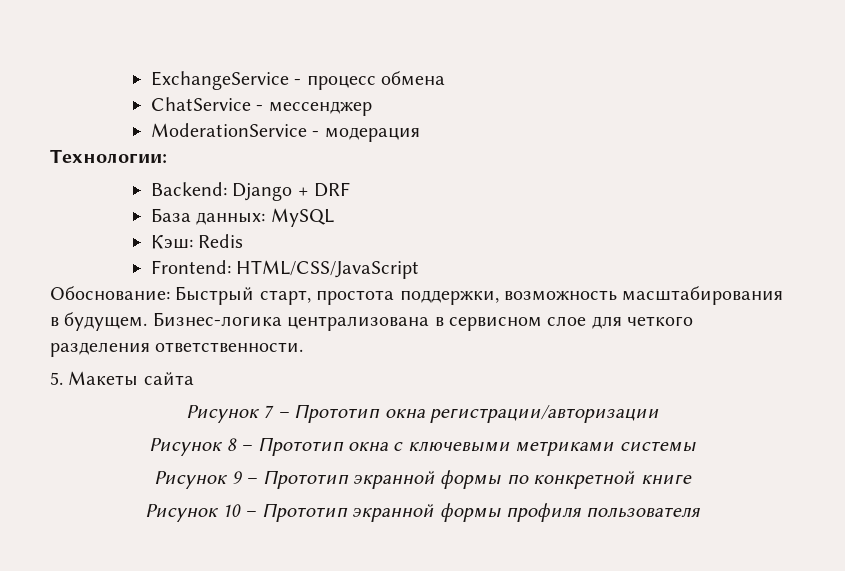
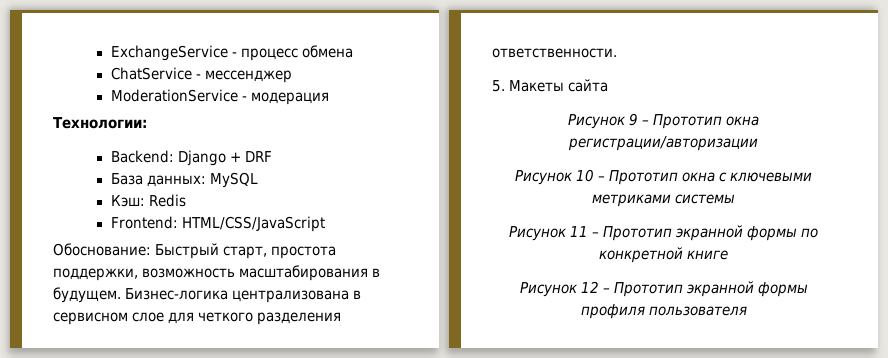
- Рисунок 7 – Прототип окна регистрации/авторизации
+ Рисунок 9 – Прототип окна регистрации/авторизации
- Рисунок 8 – Прототип окна с ключевыми метриками системы
+ Рисунок 10 – Прототип окна с ключевыми метриками системы
- Рисунок 9 – Прототип экранной формы по конкретной книге
+ Рисунок 11 – Прототип экранной формы по конкретной книге
- Рисунок 10 – Прототип экранной формы профиля пользователя
+ Рисунок 12 – Прототип экранной формы профиля пользователя

